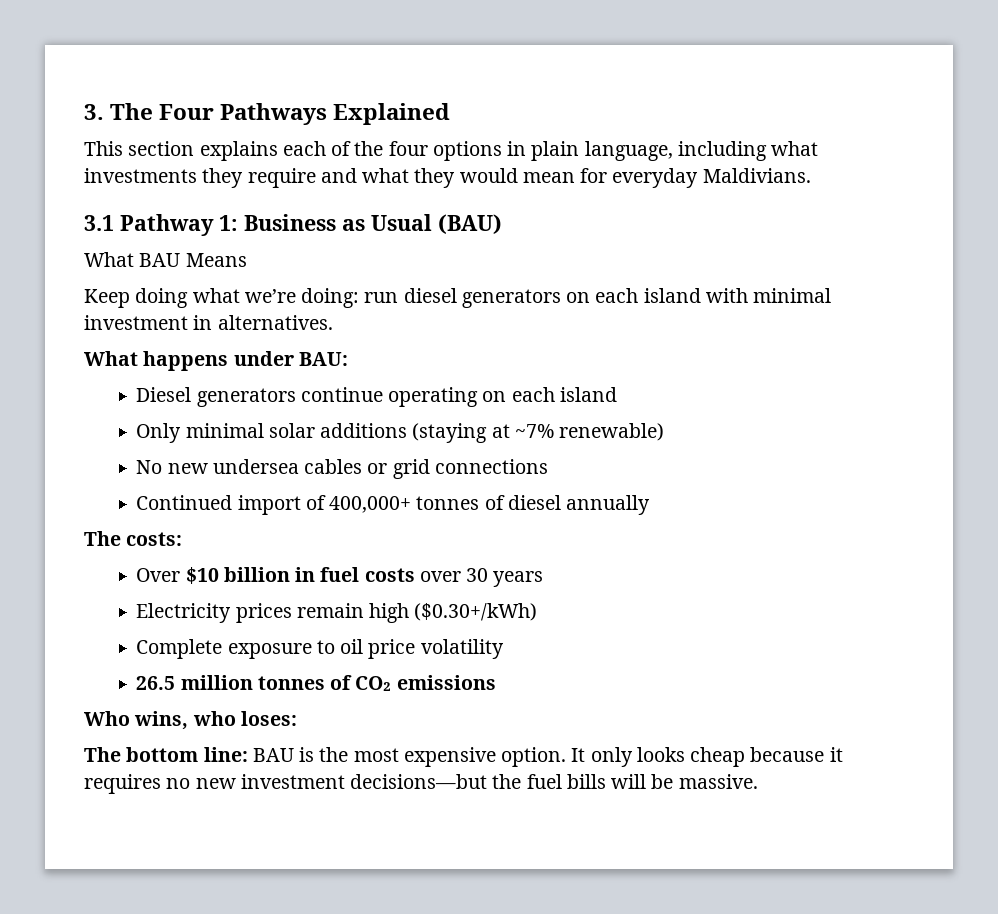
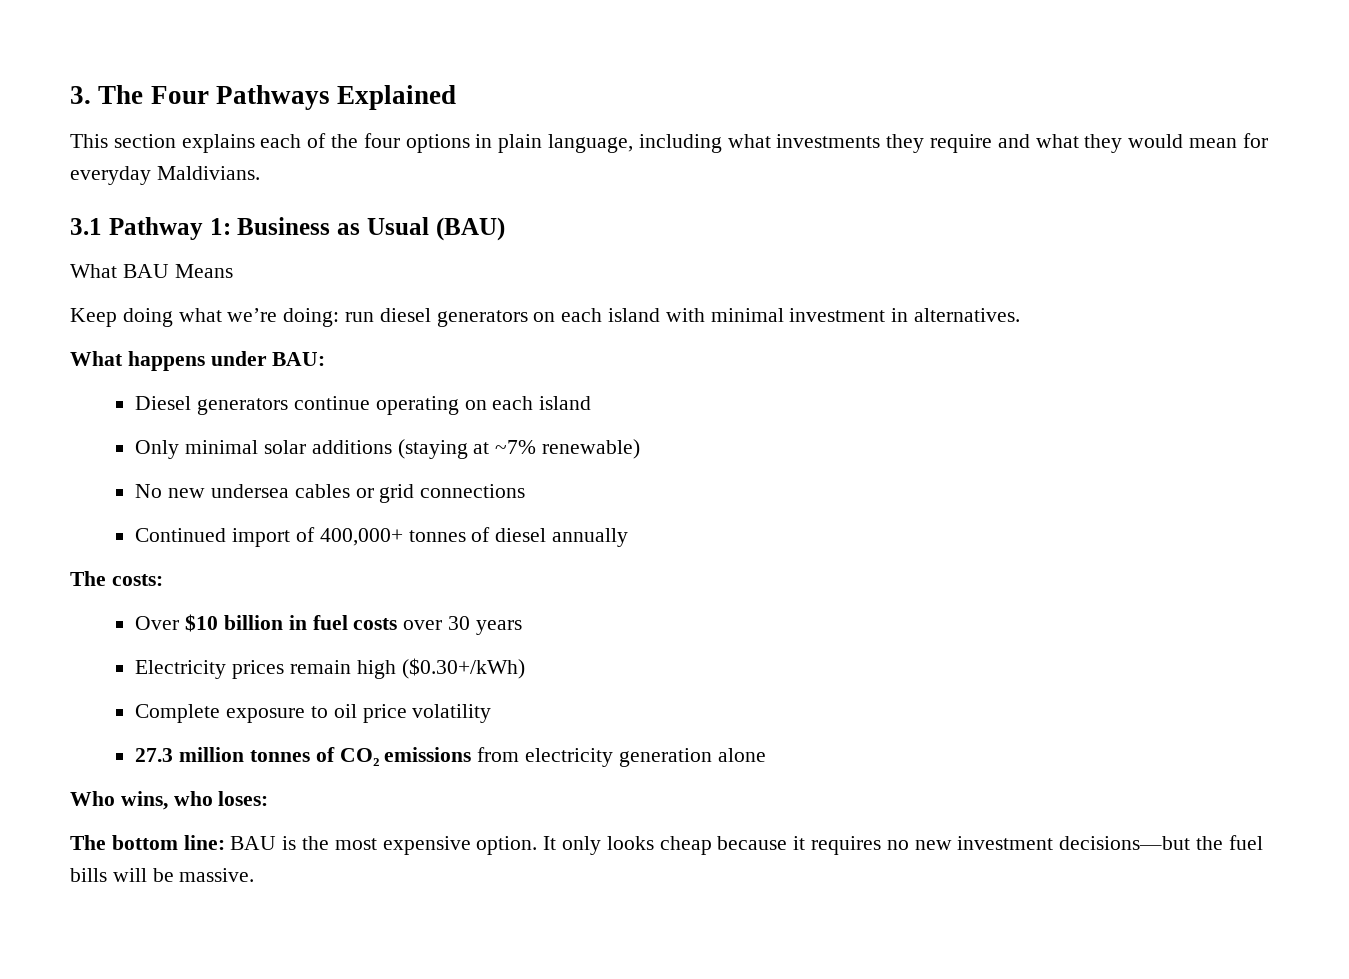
- 26.5 million tonnes of CO₂ emissions
+ 27.3 million tonnes of CO₂ emissions from electricity generation alone

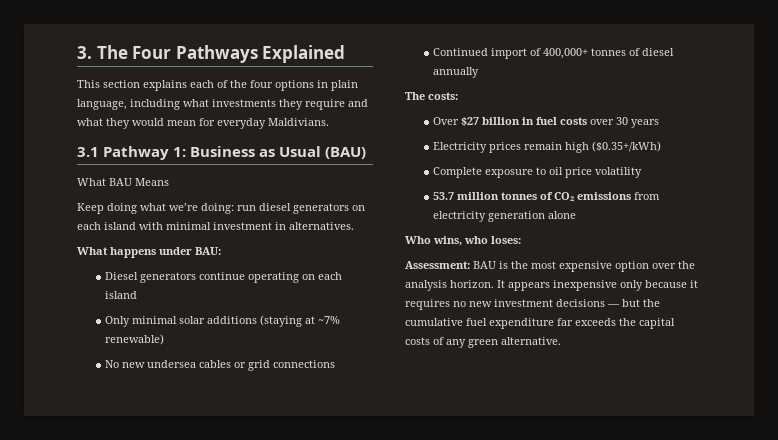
- Over $10 billion in fuel costs over 30 years
+ Over $27 billion in fuel costs over 30 years
- Electricity prices remain high ($0.30+/kWh)
+ Electricity prices remain high ($0.35+/kWh)
- 27.3 million tonnes of CO₂ emissions from electricity generation alone
+ 53.7 million tonnes of CO₂ emissions from electricity generation alone
- The bottom line: BAU is the most expensive option. It only looks cheap because it requires no new investment decisions—but the fuel bills will be massive.
+ Assessment: BAU is the most expensive option over the analysis horizon. It appears inexpensive only because it requires no new investment decisions — but the cumulative fuel expenditure far exceeds the capital costs of any green alternative.

